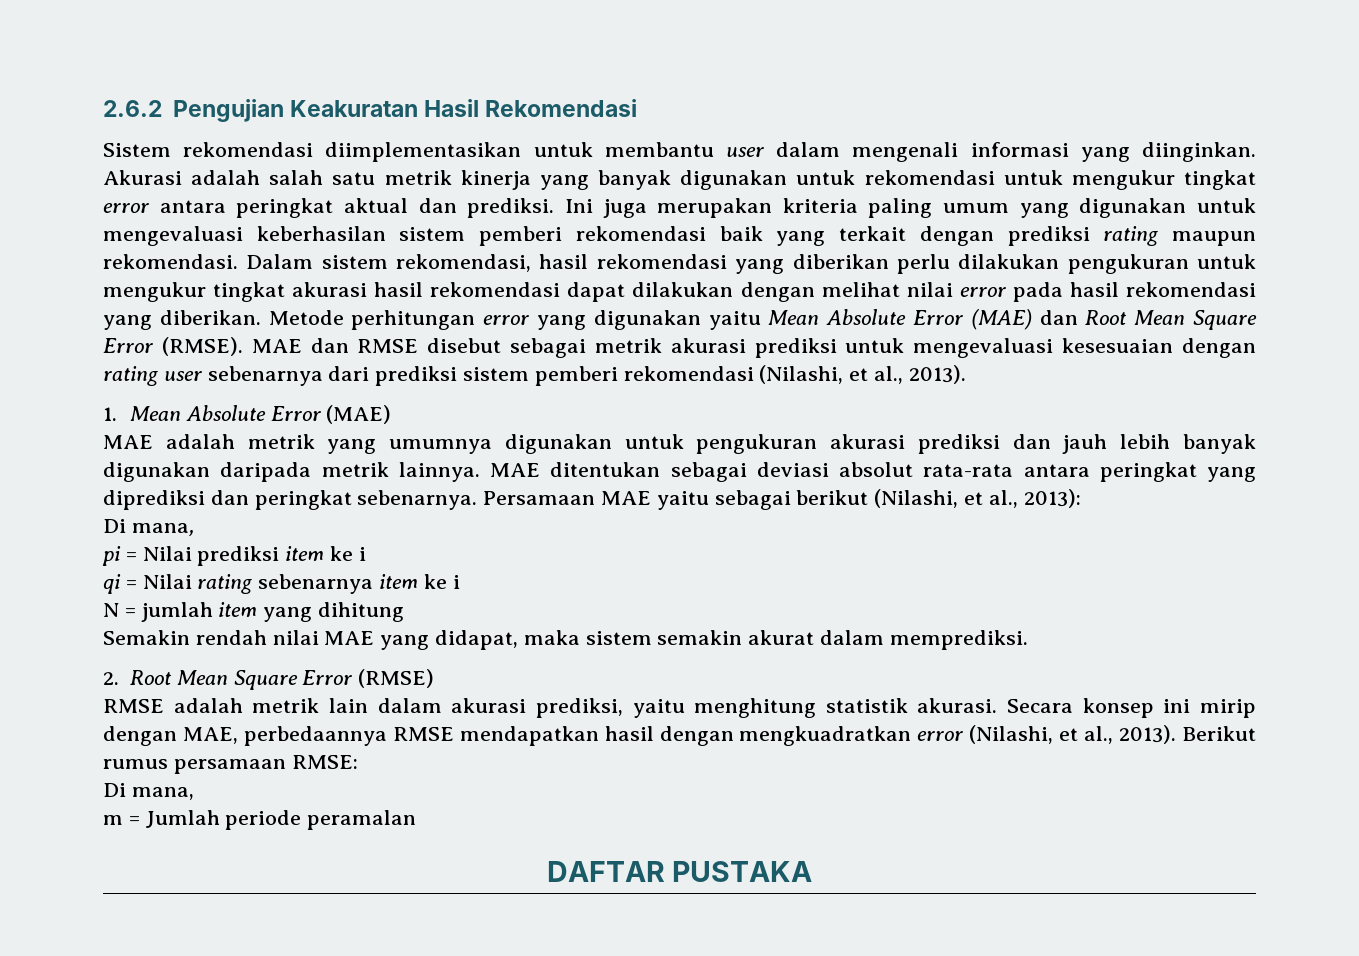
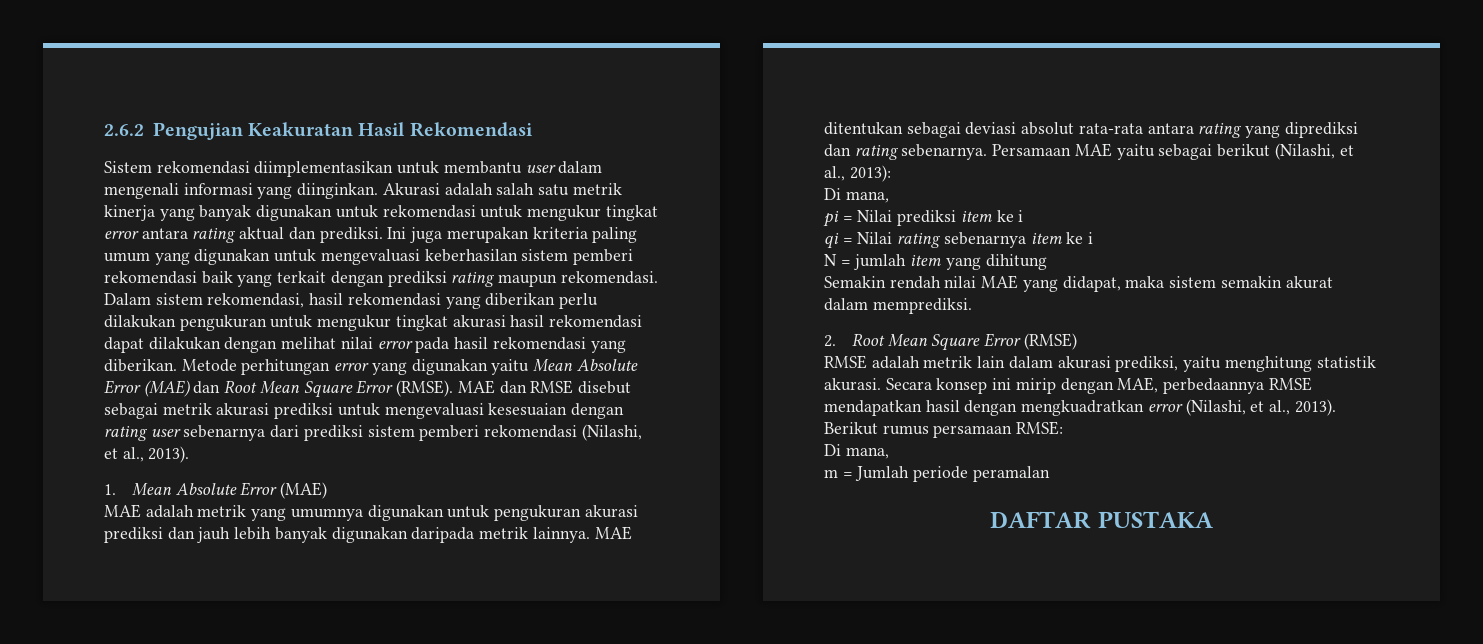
- Akurasi adalah salah satu metrik kinerja yang banyak digunakan untuk rekomendasi untuk mengukur tingkat error antara peringkat aktual dan prediksi.
+ Akurasi adalah salah satu metrik kinerja yang banyak digunakan untuk rekomendasi untuk mengukur tingkat error antara rating aktual dan prediksi.
- MAE ditentukan sebagai deviasi absolut rata-rata antara peringkat yang diprediksi dan peringkat sebenarnya.
+ MAE ditentukan sebagai deviasi absolut rata-rata antara rating yang diprediksi dan rating sebenarnya.

